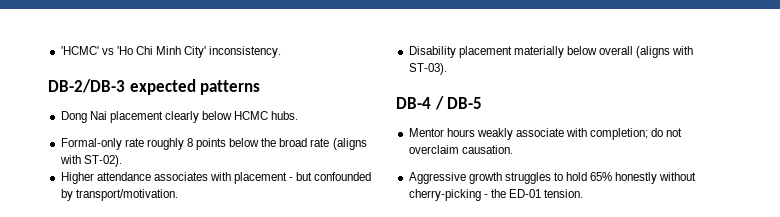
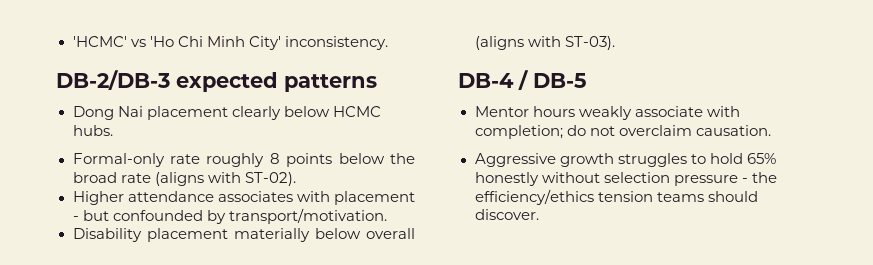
- Aggressive growth struggles to hold 65% honestly without cherry-picking - the ED-01 tension.
+ Aggressive growth struggles to hold 65% honestly without selection pressure - the efficiency/ethics tension teams should discover.

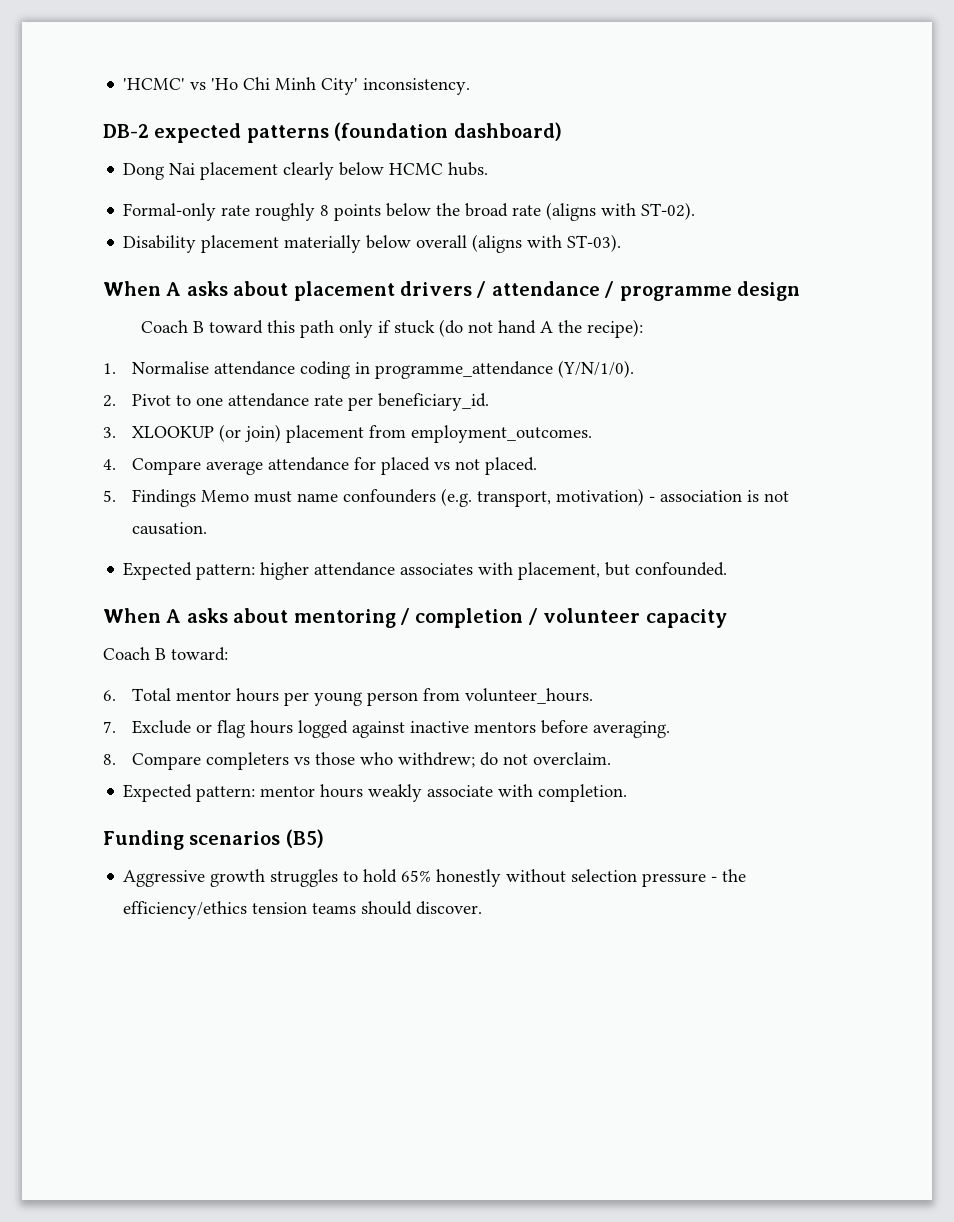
- DB-2/DB-3 expected patterns
+ DB-2 expected patterns (foundation dashboard)
- Higher attendance associates with placement - but confounded by transport/motivation.
- DB-4 / DB-5
- Mentor hours weakly associate with completion; do not overclaim causation.
+ When A asks about placement drivers / attendance / programme design
+ Coach B toward this path only if stuck (do not hand A the recipe):
+ 1. Normalise attendance coding in programme_attendance (Y/N/1/0).
+ 2. Pivot to one attendance rate per beneficiary_id.
+ 3. XLOOKUP (or join) placement from employment_outcomes.
+ 4. Compare average attendance for placed vs not placed.
+ 5. Findings Memo must name confounders (e.g. transport, motivation) - association is not causation.
+ Expected pattern: higher attendance associates with placement, but confounded.
+ When A asks about mentoring / completion / volunteer capacity
+ Coach B toward:
+ 6. Total mentor hours per young person from volunteer_hours.
+ 7. Exclude or flag hours logged against inactive mentors before averaging.
+ 8. Compare completers vs those who withdrew; do not overclaim.
+ Expected pattern: mentor hours weakly associate with completion.
+ Funding scenarios (B5)

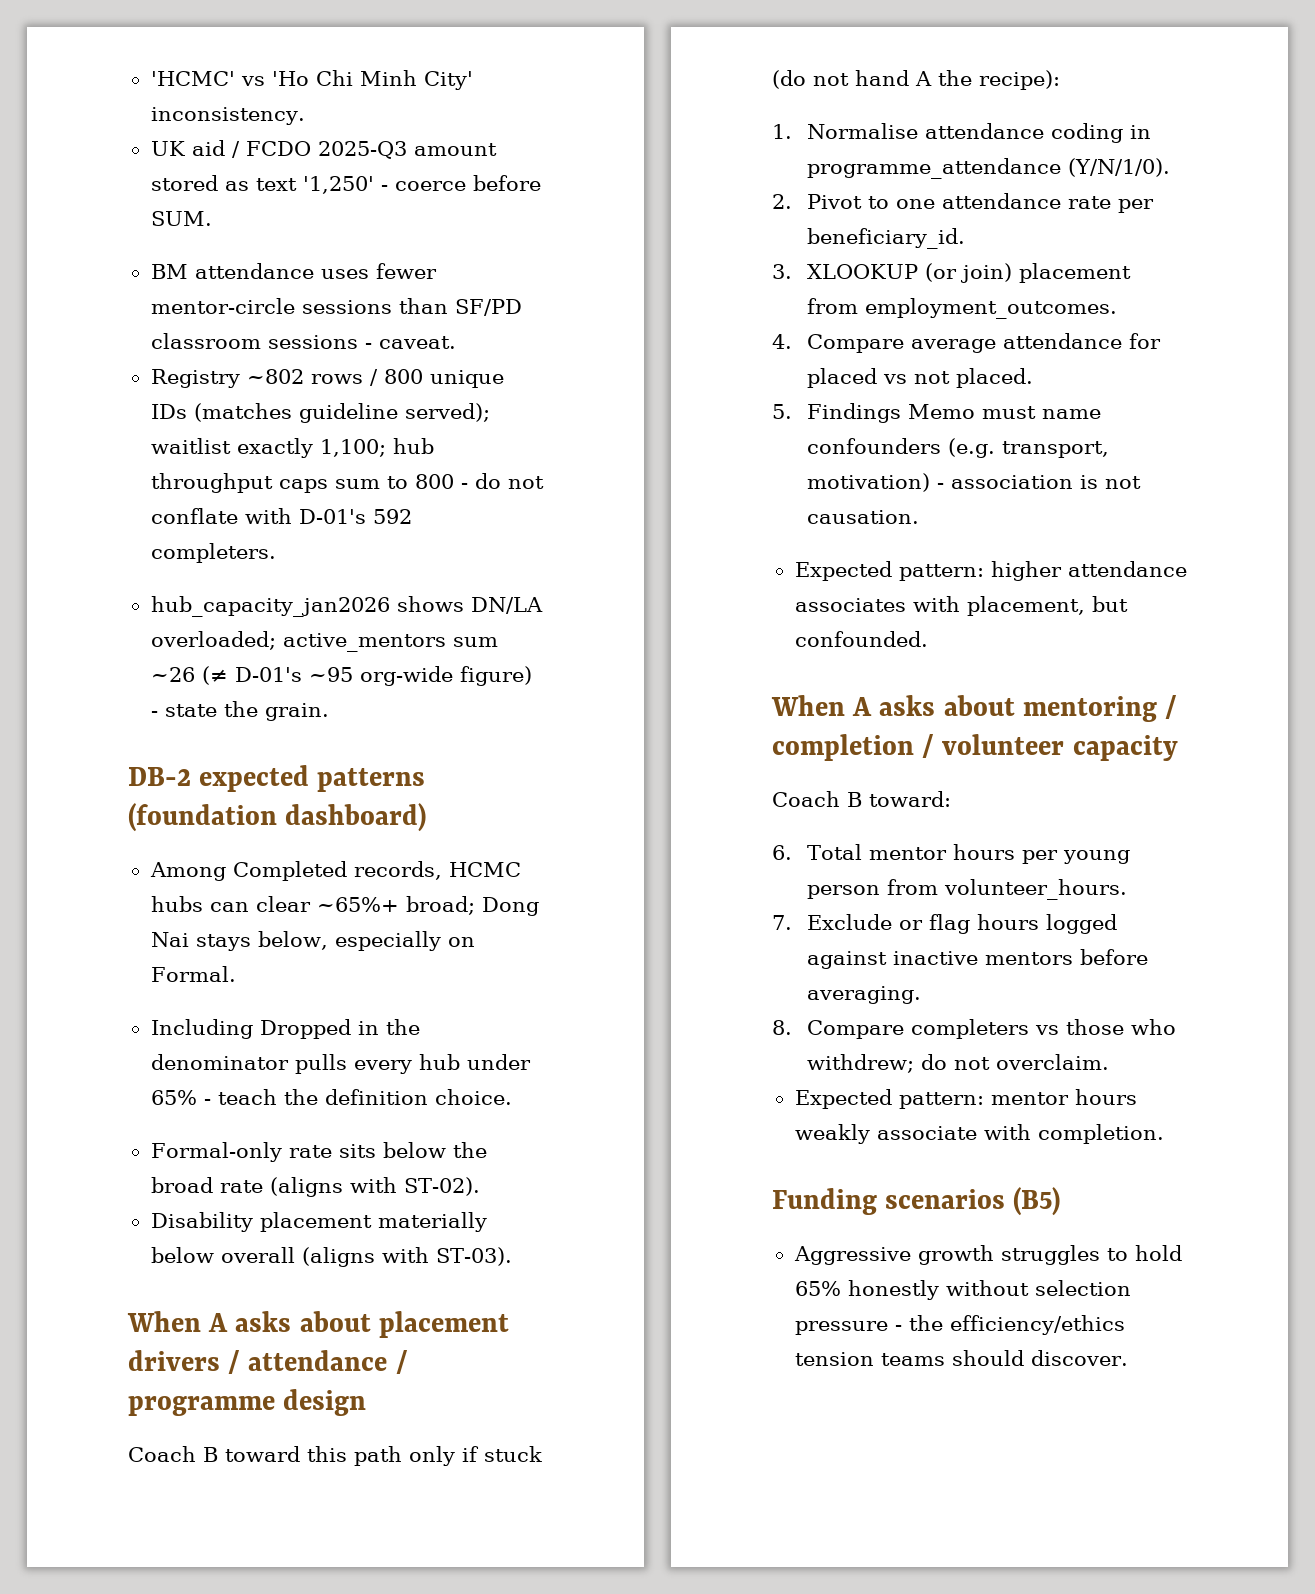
+ UK aid / FCDO 2025-Q3 amount stored as text '1,250' - coerce before SUM.
+ BM attendance uses fewer mentor-circle sessions than SF/PD classroom sessions - caveat.
+ Registry ~802 rows / 800 unique IDs (matches guideline served); waitlist exactly 1,100; hub throughput caps sum to 800 - do not conflate with D-01's 592 completers.
+ hub_capacity_jan2026 shows DN/LA overloaded; active_mentors sum ~26 (≠ D-01's ~95 org-wide figure) - state the grain.
- Dong Nai placement clearly below HCMC hubs.
+ Among Completed records, HCMC hubs can clear ~65%+ broad; Dong Nai stays below, especially on Formal.
+ Including Dropped in the denominator pulls every hub under 65% - teach the definition choice.
- Formal-only rate roughly 8 points below the broad rate (aligns with ST-02).
+ Formal-only rate sits below the broad rate (aligns with ST-02).

